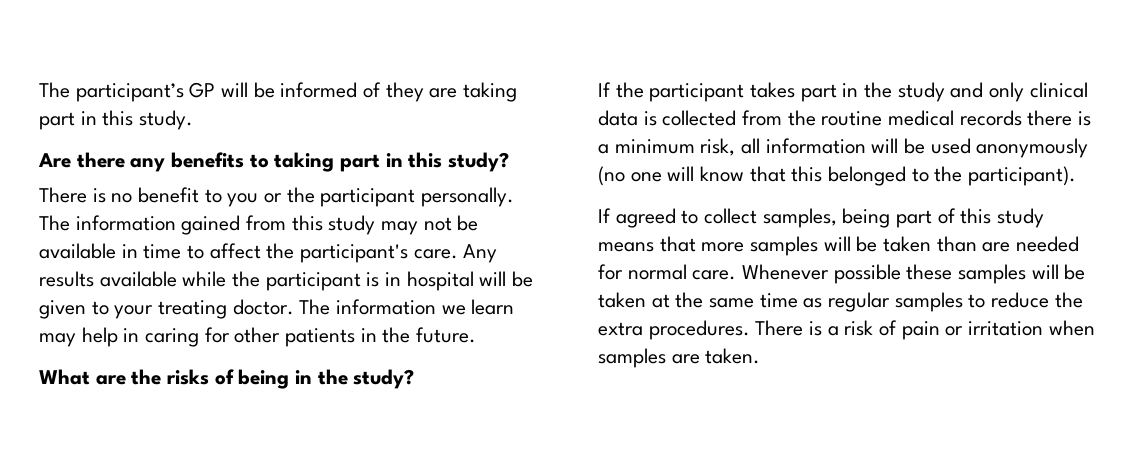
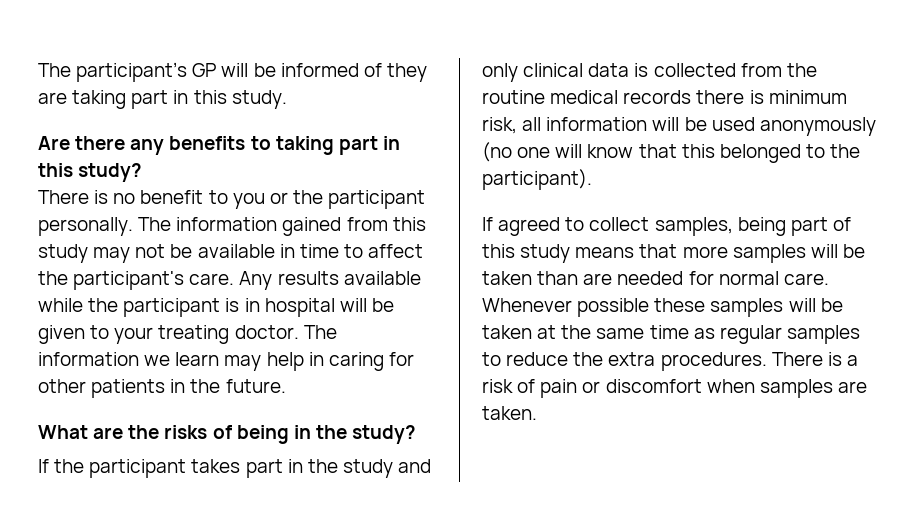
- If the participant takes part in the study and only clinical data is collected from the routine medical records there is a minimum risk, all information will be used anonymously (no one will know that this belonged to the participant).
+ If the participant takes part in the study and only clinical data is collected from the routine medical records there is minimum risk, all information will be used anonymously (no one will know that this belonged to the participant).
- There is a risk of pain or irritation when samples are taken.
+ There is a risk of pain or discomfort when samples are taken.

